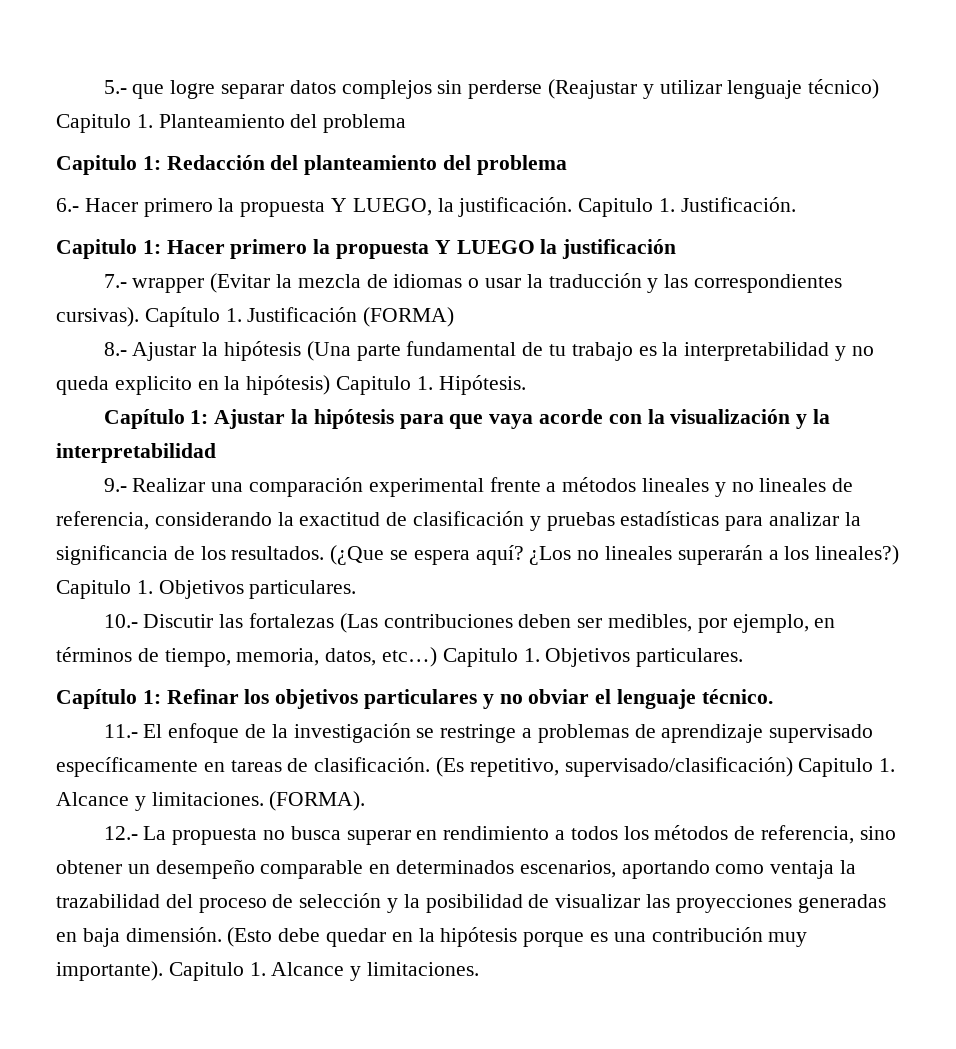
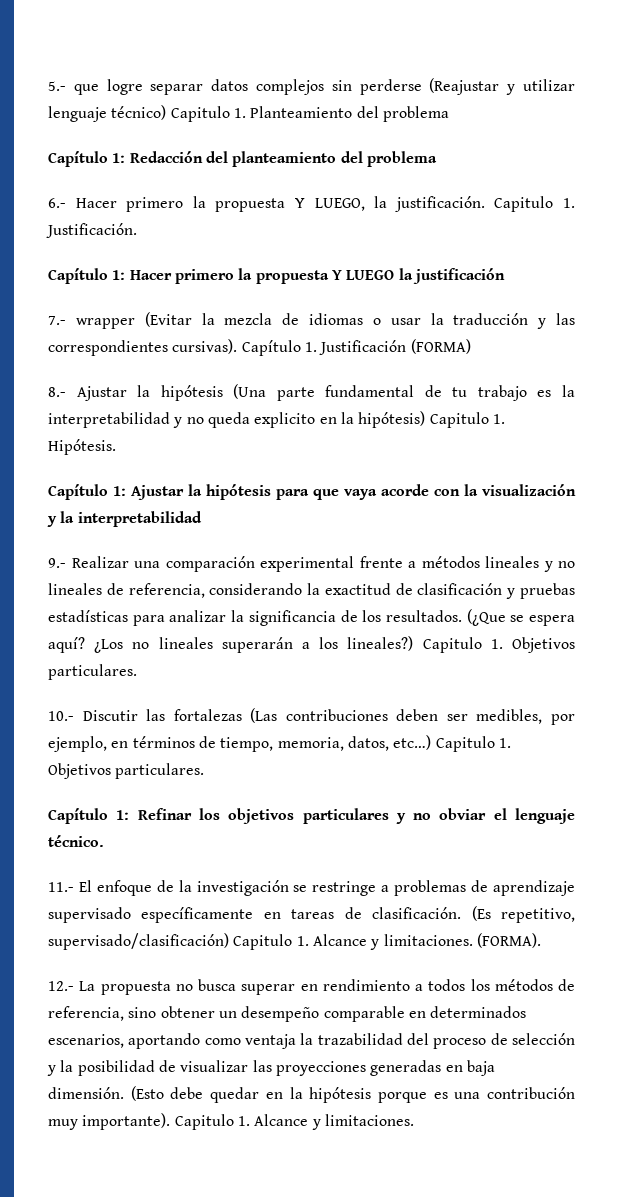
- Capitulo 1: Redacción del planteamiento del problema
+ Capítulo 1: Redacción del planteamiento del problema
- Capitulo 1: Hacer primero la propuesta Y LUEGO la justificación
+ Capítulo 1: Hacer primero la propuesta Y LUEGO la justificación

